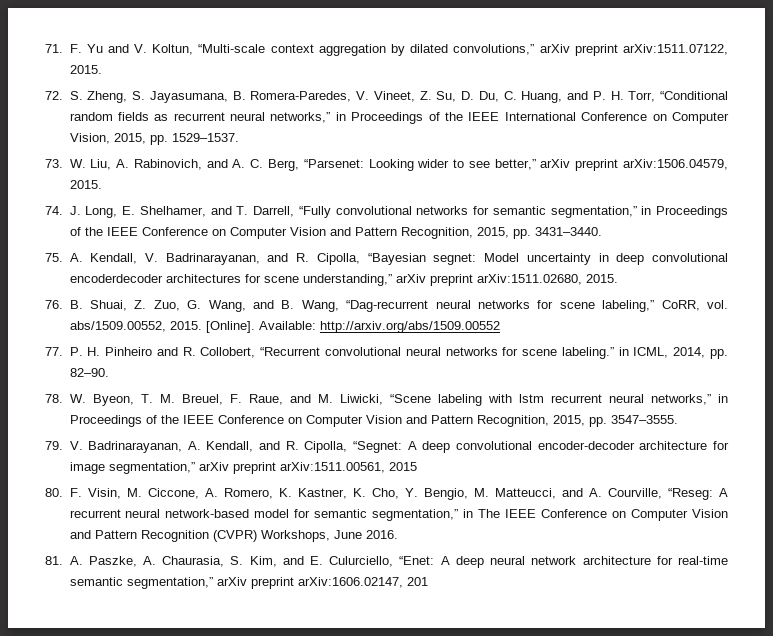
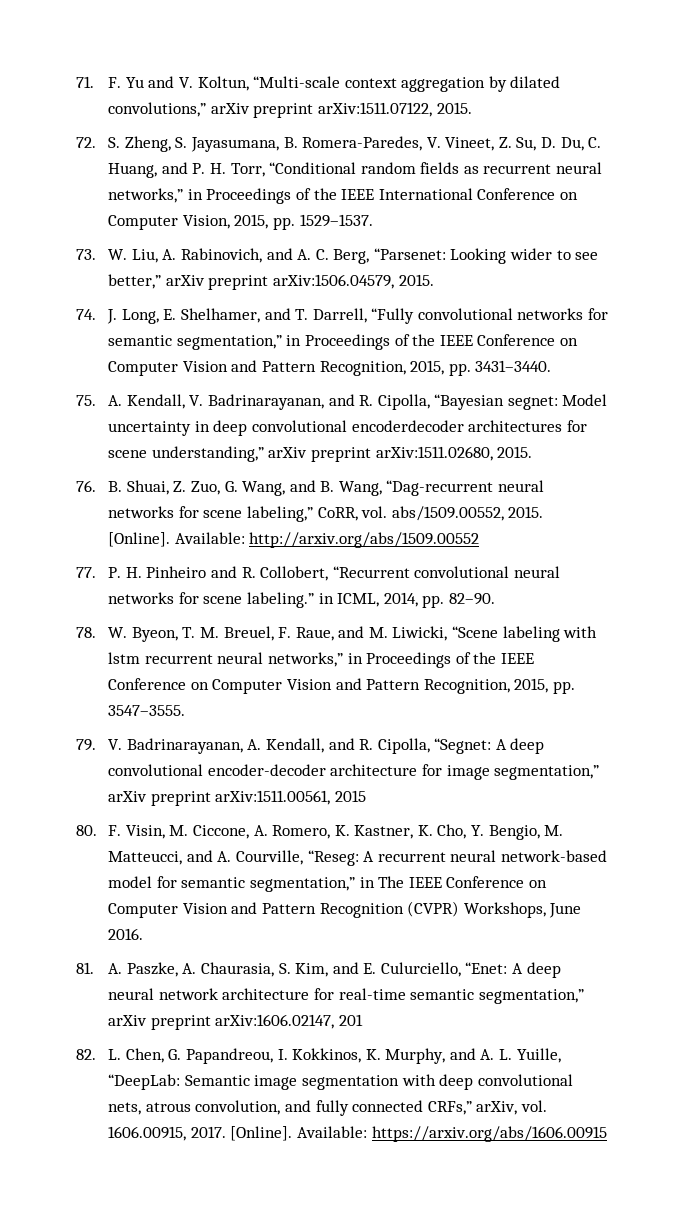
+ 82. L. Chen, G. Papandreou, I. Kokkinos, K. Murphy, and A. L. Yuille, “DeepLab: Semantic image segmentation with deep convolutional nets, atrous convolution, and fully connected CRFs,” arXiv, vol. 1606.00915, 2017. [Online]. Available: https://arxiv.org/abs/1606.00915

